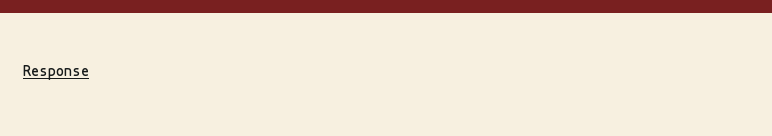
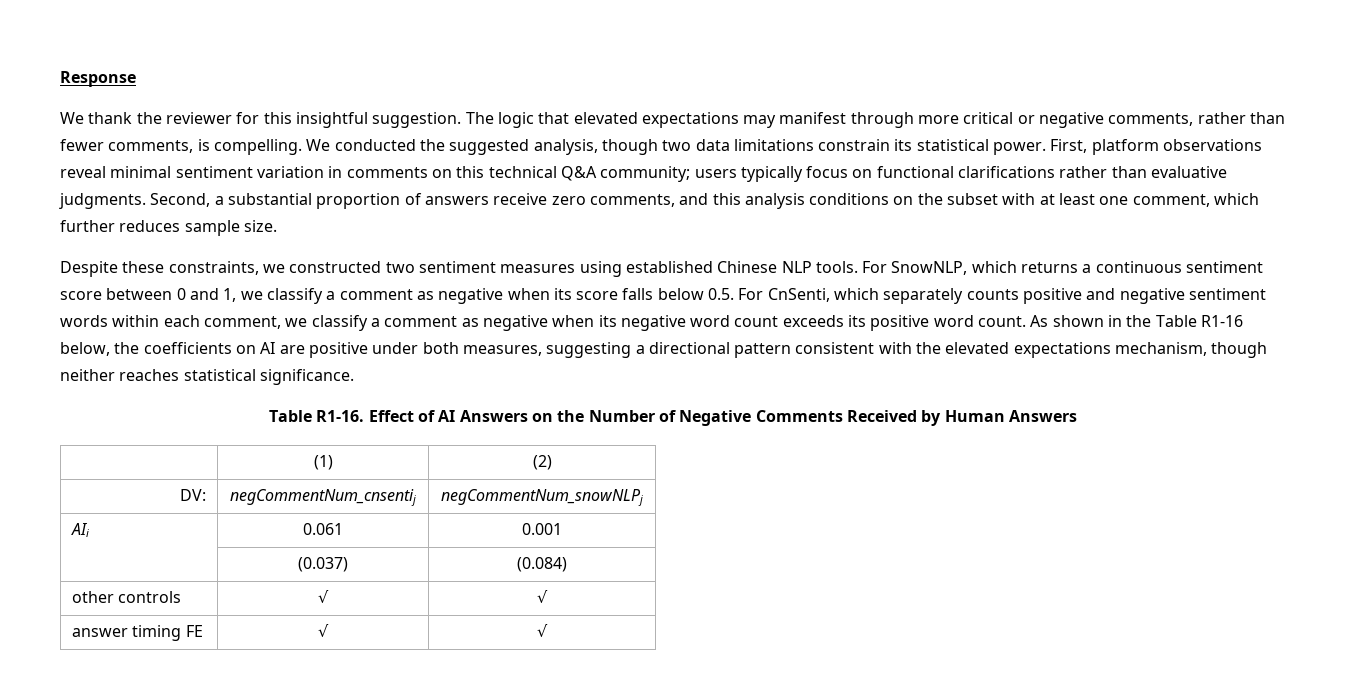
+ We thank the reviewer for this insightful suggestion. The logic that elevated expectations may manifest through more critical or negative comments, rather than fewer comments, is compelling. We conducted the suggested analysis, though two data limitations constrain its statistical power. First, platform observations reveal minimal sentiment variation in comments on this technical Q&A community; users typically focus on functional clarifications rather than evaluative judgments. Second, a substantial proportion of answers receive zero comments, and this analysis conditions on the subset with at least one comment, which further reduces sample size.
+ Despite these constraints, we constructed two sentiment measures using established Chinese NLP tools. For SnowNLP, which returns a continuous sentiment score between 0 and 1, we classify a comment as negative when its score falls below 0.5. For CnSenti, which separately counts positive and negative sentiment words within each comment, we classify a comment as negative when its negative word count exceeds its positive word count. As shown in the Table R1-16 below, the coefficients on AI are positive under both measures, suggesting a directional pattern consistent with the elevated expectations mechanism, though neither reaches statistical significance.
+ Table R1-16. Effect of AI Answers on the Number of Negative Comments Received by Human Answers
+ | (1) | (2)
+ DV: | negCommentNum_cnsentij | negCommentNum_snowNLPj
+ AIi | 0.061 | 0.001
+ | (0.037) | (0.084)
+ other controls | √ | √
+ answer timing FE | √ | √

